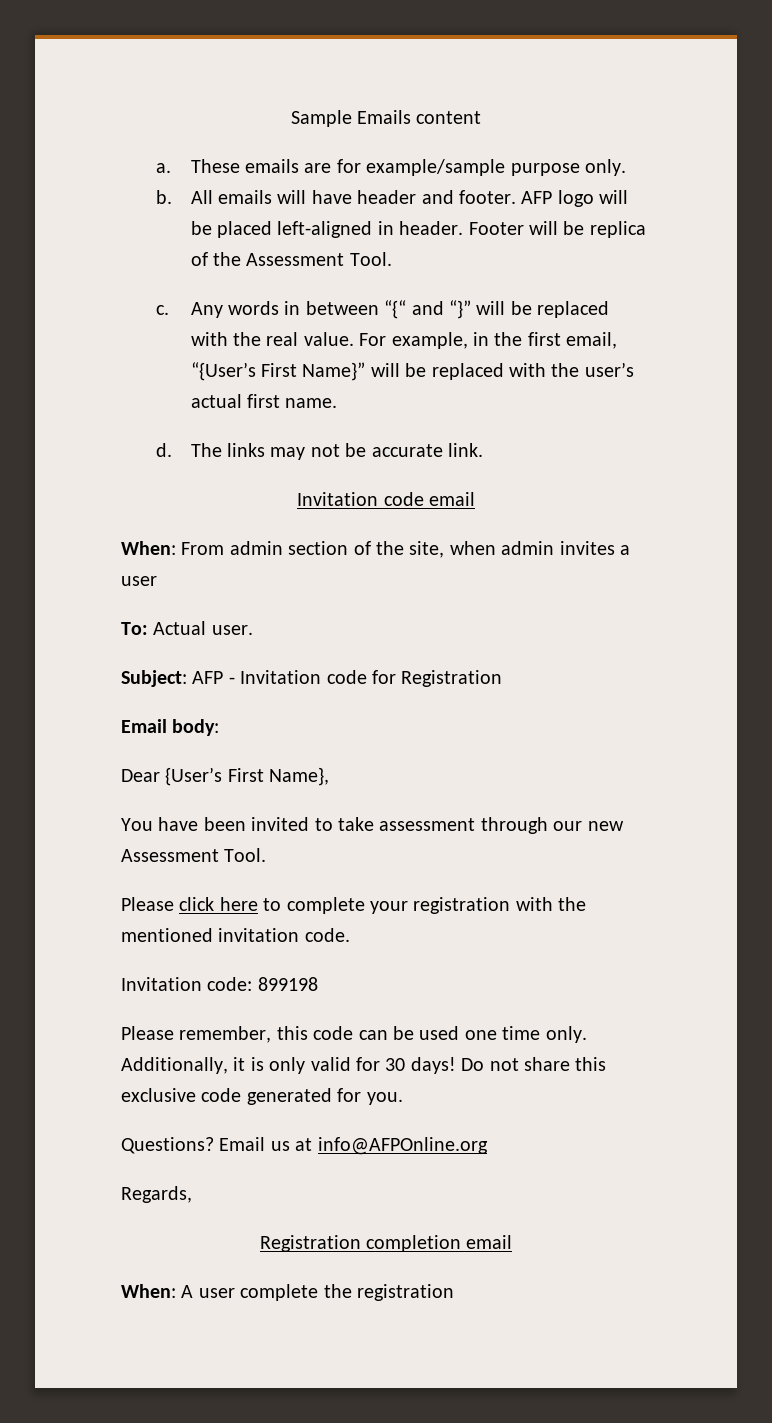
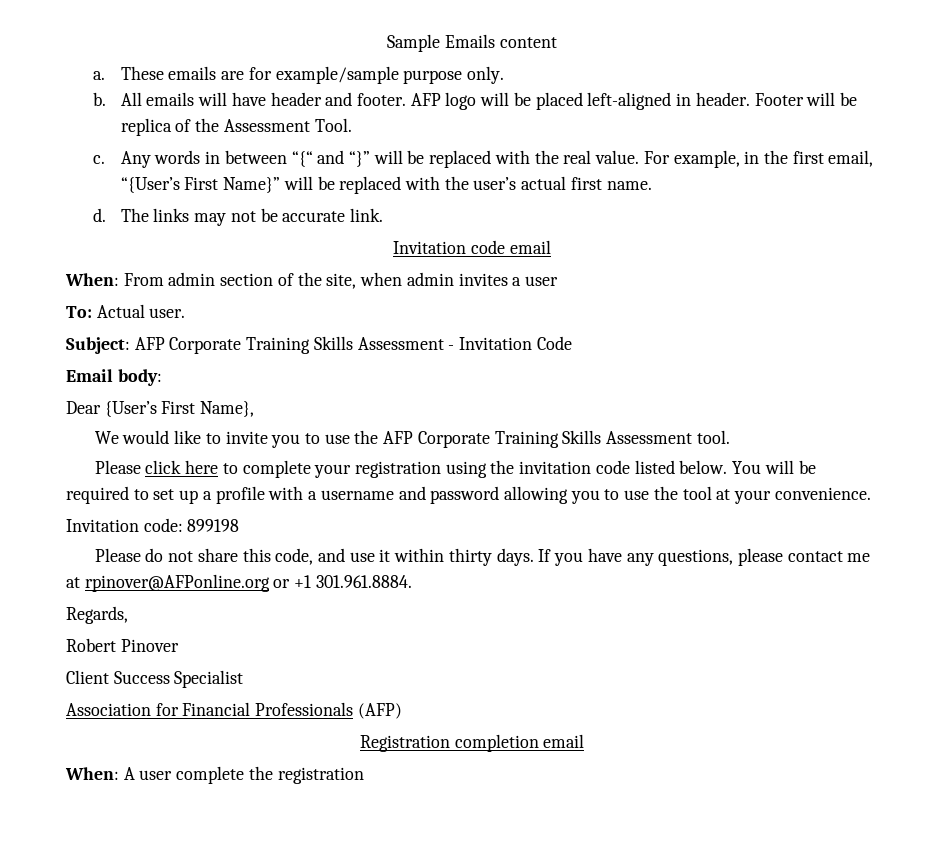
- Subject: AFP - Invitation code for Registration
+ Subject: AFP Corporate Training Skills Assessment - Invitation Code
- You have been invited to take assessment through our new Assessment Tool.
+ We would like to invite you to use the AFP Corporate Training Skills Assessment tool.
- Please click here to complete your registration with the mentioned invitation code.
+ Please click here to complete your registration using the invitation code listed below. You will be required to set up a profile with a username and password allowing you to use the tool at your convenience.
  Invitation code: 899198
- Please remember, this code can be used one time only. Additionally, it is only valid for 30 days! Do not share this exclusive code generated for you.
- Questions? Email us at info@AFPOnline.org
+ Please do not share this code, and use it within thirty days. If you have any questions, please contact me at rpinover@AFPonline.org or +1 301.961.8884.
  Regards,
+ Robert Pinover
+ Client Success Specialist
+ Association for Financial Professionals (AFP)

